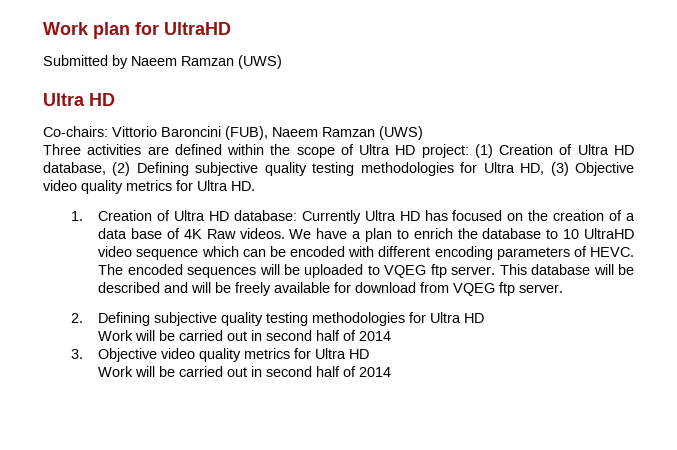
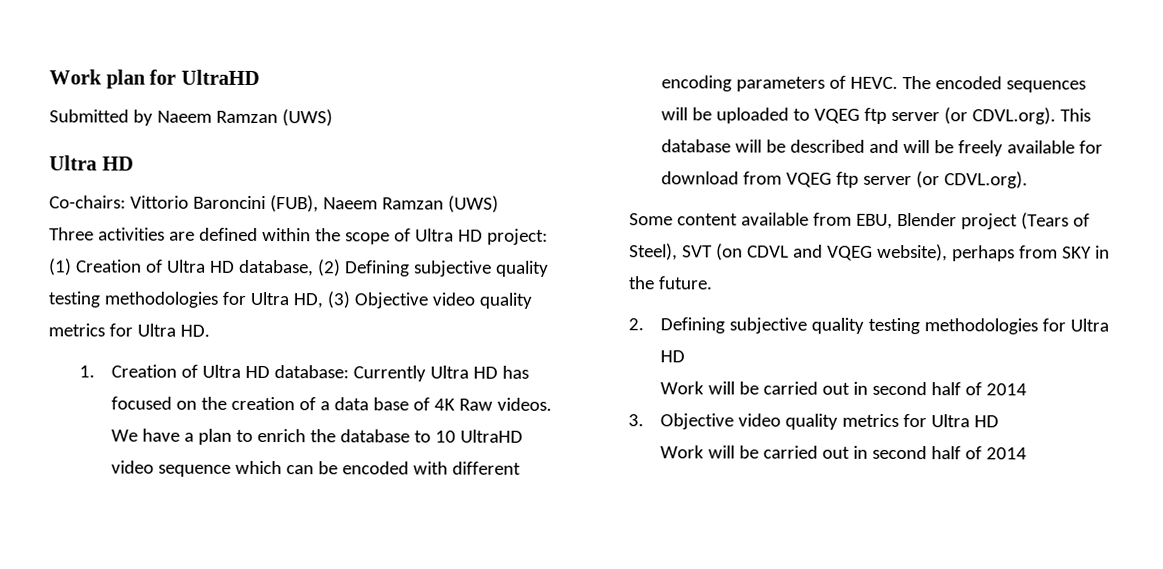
- The encoded sequences will be uploaded to VQEG ftp server. This database will be described and will be freely available for download from VQEG ftp server.
+ The encoded sequences will be uploaded to VQEG ftp server (or CDVL.org). This database will be described and will be freely available for download from VQEG ftp server (or CDVL.org).
+ Some content available from EBU, Blender project (Tears of Steel), SVT (on CDVL and VQEG website), perhaps from SKY in the future.

